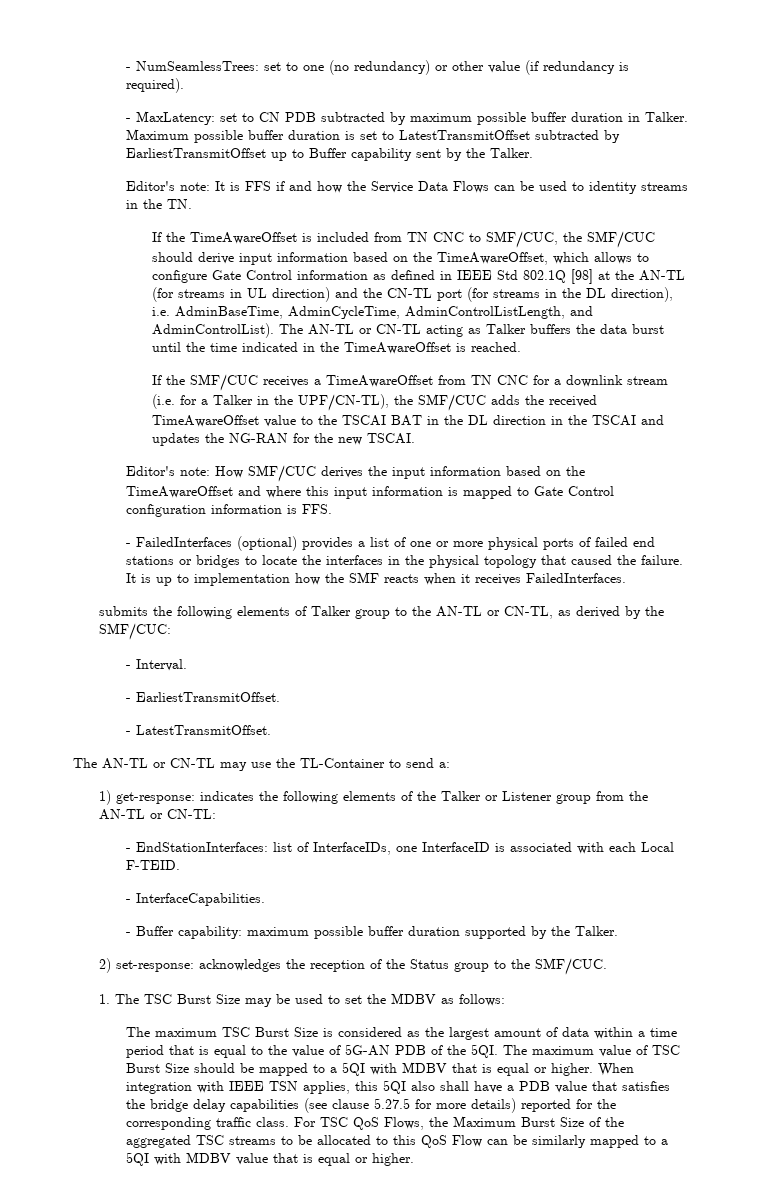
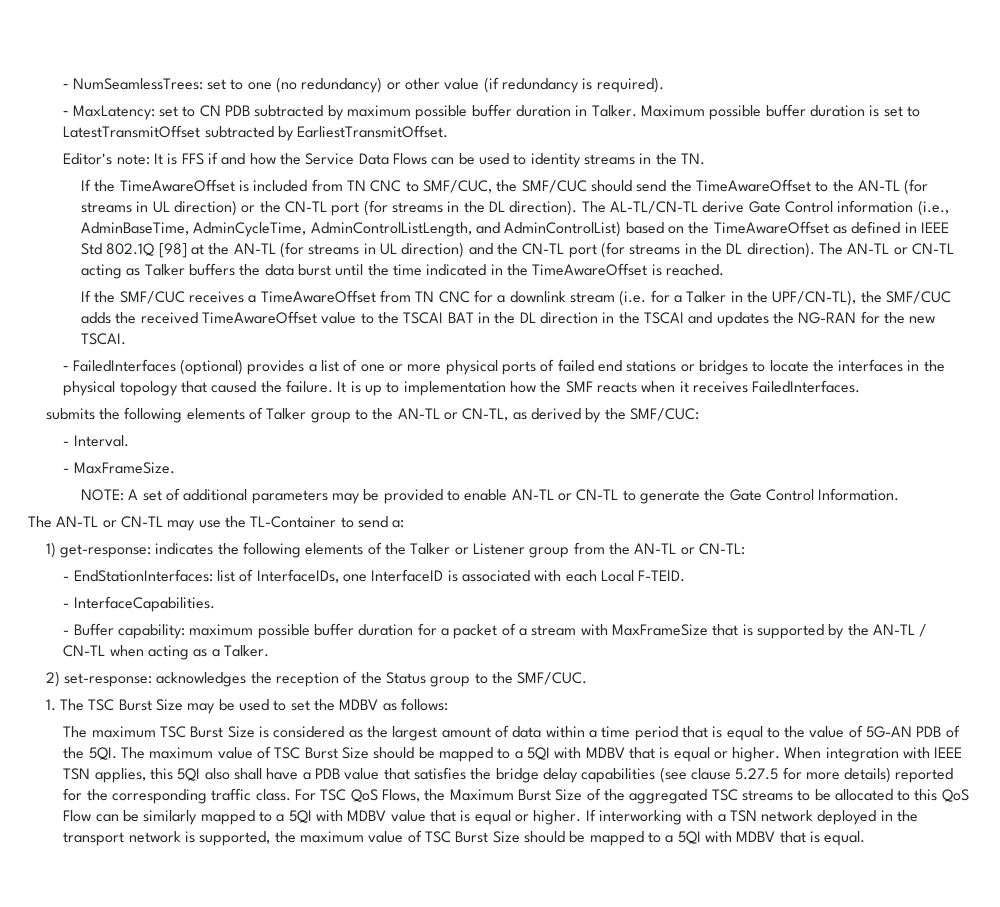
- Maximum possible buffer duration is set to LatestTransmitOffset subtracted by EarliestTransmitOffset up to Buffer capability sent by the Talker.
+ Maximum possible buffer duration is set to LatestTransmitOffset subtracted by EarliestTransmitOffset.
- If the TimeAwareOffset is included from TN CNC to SMF/CUC, the SMF/CUC should derive input information based on the TimeAwareOffset, which allows to configure Gate Control information as defined in IEEE Std 802.1Q [98] at the AN-TL (for streams in UL direction) and the CN-TL port (for streams in the DL direction), i.e. AdminBaseTime, AdminCycleTime, AdminControlListLength, and AdminControlList).
+ If the TimeAwareOffset is included from TN CNC to SMF/CUC, the SMF/CUC should send the TimeAwareOffset to the AN-TL (for streams in UL direction) or the CN-TL port (for streams in the DL direction). The AL-TL/CN-TL derive Gate Control information (i.e., AdminBaseTime, AdminCycleTime, AdminControlListLength, and AdminControlList) based on the TimeAwareOffset as defined in IEEE Std 802.1Q [98] at the AN-TL (for streams in UL direction) and the CN-TL port (for streams in the DL direction).
- Editor's note: How SMF/CUC derives the input information based on the TimeAwareOffset and where this input information is mapped to Gate Control configuration information is FFS.
- - EarliestTransmitOffset.
- - LatestTransmitOffset.
+ - MaxFrameSize.
+ NOTE: A set of additional parameters may be provided to enable AN-TL or CN-TL to generate the Gate Control Information.
- - Buffer capability: maximum possible buffer duration supported by the Talker.
+ - Buffer capability: maximum possible buffer duration for a packet of a stream with MaxFrameSize that is supported by the AN-TL / CN-TL when acting as a Talker.
+ If interworking with a TSN network deployed in the transport network is supported, the maximum value of TSC Burst Size should be mapped to a 5QI with MDBV that is equal.

